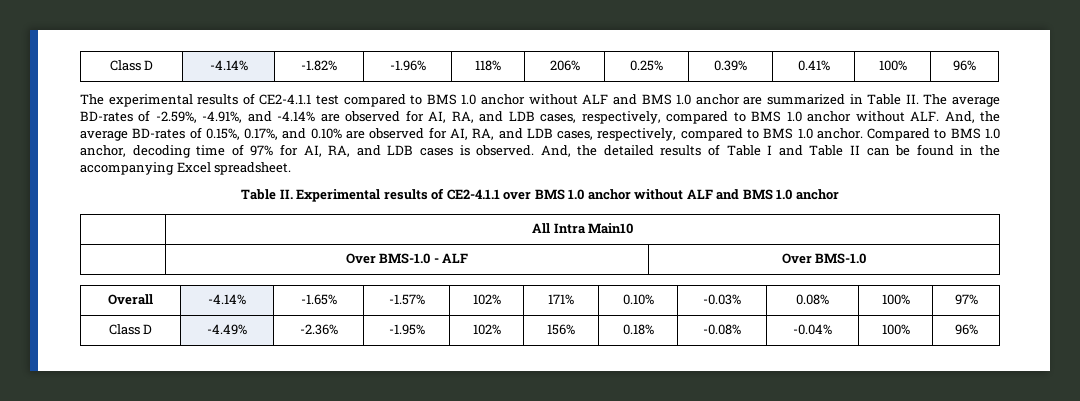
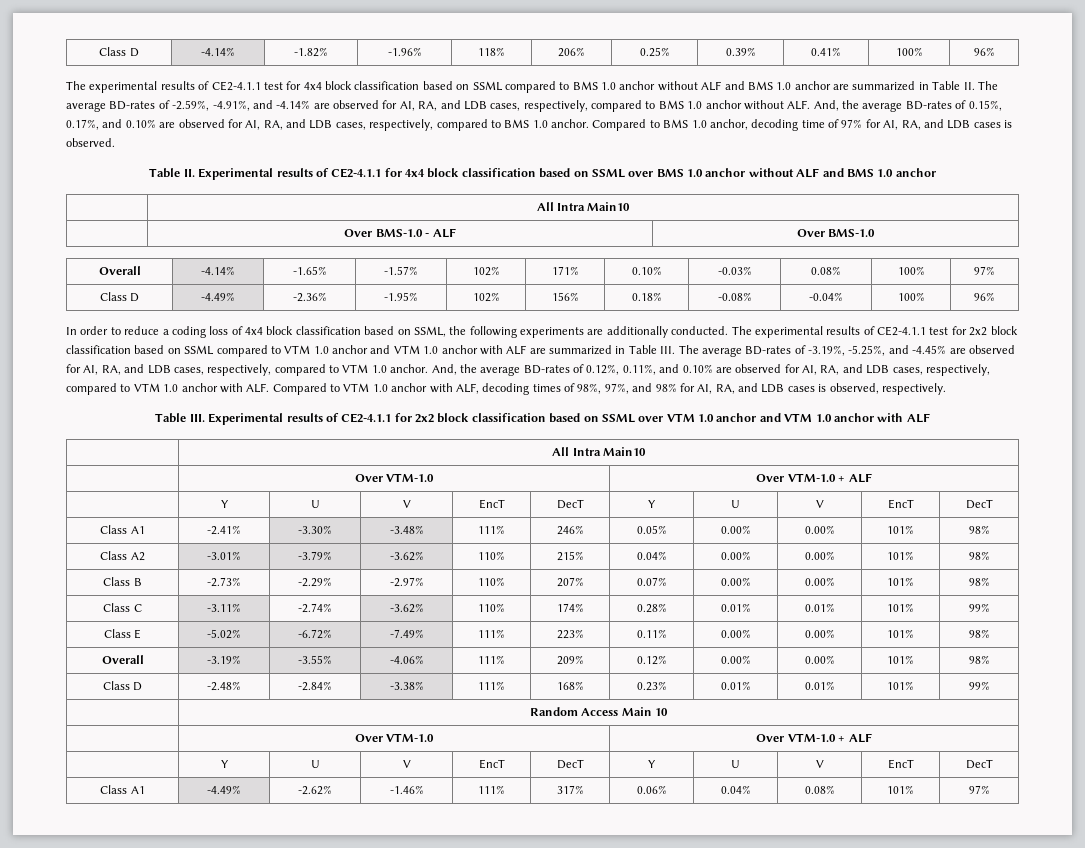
- The experimental results of CE2-4.1.1 test compared to BMS 1.0 anchor without ALF and BMS 1.0 anchor are summarized in Table II. The average BD-rates of -2.59%, -4.91%, and -4.14% are observed for AI, RA, and LDB cases, respectively, compared to BMS 1.0 anchor without ALF. And, the average BD-rates of 0.15%, 0.17%, and 0.10% are observed for AI, RA, and LDB cases, respectively, compared to BMS 1.0 anchor.
+ The experimental results of CE2-4.1.1 test for 4x4 block classification based on SSML compared to BMS 1.0 anchor without ALF and BMS 1.0 anchor are summarized in Table II. The average BD-rates of -2.59%, -4.91%, and -4.14% are observed for AI, RA, and LDB cases, respectively, compared to BMS 1.0 anchor without ALF. And, the average BD-rates of 0.15%, 0.17%, and 0.10% are observed for AI, RA, and LDB cases, respectively, compared to BMS 1.0 anchor.
- And, the detailed results of Table I and Table II can be found in the accompanying Excel spreadsheet.
- Table II. Experimental results of CE2-4.1.1 over BMS 1.0 anchor without ALF and BMS 1.0 anchor
+ Table II. Experimental results of CE2-4.1.1 for 4x4 block classification based on SSML over BMS 1.0 anchor without ALF and BMS 1.0 anchor
+ In order to reduce a coding loss of 4x4 block classification based on SSML, the following experiments are additionally conducted. The experimental results of CE2-4.1.1 test for 2x2 block classification based on SSML compared to VTM 1.0 anchor and VTM 1.0 anchor with ALF are summarized in Table III. The average BD-rates of -3.19%, -5.25%, and -4.45% are observed for AI, RA, and LDB cases, respectively, compared to VTM 1.0 anchor. And, the average BD-rates of 0.12%, 0.11%, and 0.10% are observed for AI, RA, and LDB cases, respectively, compared to VTM 1.0 anchor with ALF. Compared to VTM 1.0 anchor with ALF, decoding times of 98%, 97%, and 98% for AI, RA, and LDB cases is observed, respectively.
+ Table III. Experimental results of CE2-4.1.1 for 2x2 block classification based on SSML over VTM 1.0 anchor and VTM 1.0 anchor with ALF
+ | All Intra Main10
+ | Over VTM-1.0 | Over VTM-1.0 + ALF
+ | Y | U | V | EncT | DecT | Y | U | V | EncT | DecT
+ Class A1 | -2.41% | -3.30% | -3.48% | 111% | 246% | 0.05% | 0.00% | 0.00% | 101% | 98%
+ Class A2 | -3.01% | -3.79% | -3.62% | 110% | 215% | 0.04% | 0.00% | 0.00% | 101% | 98%
+ Class B | -2.73% | -2.29% | -2.97% | 110% | 207% | 0.07% | 0.00% | 0.00% | 101% | 98%
+ Class C | -3.11% | -2.74% | -3.62% | 110% | 174% | 0.28% | 0.01% | 0.01% | 101% | 99%
+ Class E | -5.02% | -6.72% | -7.49% | 111% | 223% | 0.11% | 0.00% | 0.00% | 101% | 98%
+ Overall | -3.19% | -3.55% | -4.06% | 111% | 209% | 0.12% | 0.00% | 0.00% | 101% | 98%
+ Class D | -2.48% | -2.84% | -3.38% | 111% | 168% | 0.23% | 0.01% | 0.01% | 101% | 99%
+ | Random Access Main 10
+ | Over VTM-1.0 | Over VTM-1.0 + ALF
+ | Y | U | V | EncT | DecT | Y | U | V | EncT | DecT
+ Class A1 | -4.49% | -2.62% | -1.46% | 111% | 317% | 0.06% | 0.04% | 0.08% | 101% | 97%

